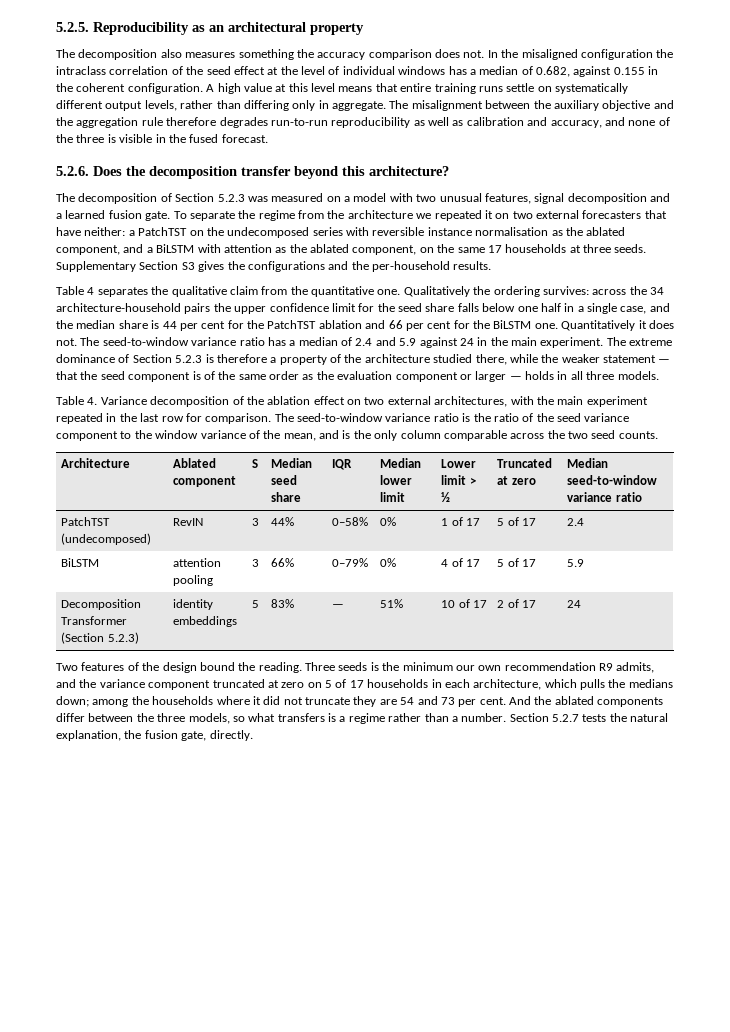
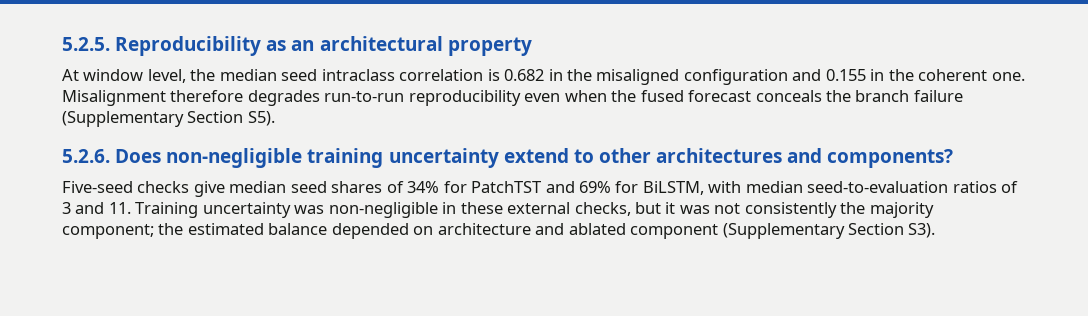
- The decomposition also measures something the accuracy comparison does not. In the misaligned configuration the intraclass correlation of the seed effect at the level of individual windows has a median of 0.682, against 0.155 in the coherent configuration. A high value at this level means that entire training runs settle on systematically different output levels, rather than differing only in aggregate. The misalignment between the auxiliary objective and the aggregation rule therefore degrades run-to-run reproducibility as well as calibration and accuracy, and none of the three is visible in the fused forecast.
- 5.2.6. Does the decomposition transfer beyond this architecture?
- The decomposition of Section 5.2.3 was measured on a model with two unusual features, signal decomposition and a learned fusion gate. To separate the regime from the architecture we repeated it on two external forecasters that have neither: a PatchTST on the undecomposed series with reversible instance normalisation as the ablated component, and a BiLSTM with attention as the ablated component, on the same 17 households at three seeds. Supplementary Section S3 gives the configurations and the per-household results.
- Table 4 separates the qualitative claim from the quantitative one. Qualitatively the ordering survives: across the 34 architecture-household pairs the upper confidence limit for the seed share falls below one half in a single case, and the median share is 44 per cent for the PatchTST ablation and 66 per cent for the BiLSTM one. Quantitatively it does not. The seed-to-window variance ratio has a median of 2.4 and 5.9 against 24 in the main experiment. The extreme dominance of Section 5.2.3 is therefore a property of the architecture studied there, while the weaker statement — that the seed component is of the same order as the evaluation component or larger — holds in all three models.
- Table 4. Variance decomposition of the ablation effect on two external architectures, with the main experiment repeated in the last row for comparison. The seed-to-window variance ratio is the ratio of the seed variance component to the window variance of the mean, and is the only column comparable across the two seed counts.
- Architecture | Ablated component | S | Median seed share | IQR | Median lower limit | Lower limit > ½ | Truncated at zero | Median seed-to-window variance ratio
- PatchTST (undecomposed) | RevIN | 3 | 44% | 0–58% | 0% | 1 of 17 | 5 of 17 | 2.4
- BiLSTM | attention pooling | 3 | 66% | 0–79% | 0% | 4 of 17 | 5 of 17 | 5.9
- Decomposition Transformer (Section 5.2.3) | identity embeddings | 5 | 83% | — | 51% | 10 of 17 | 2 of 17 | 24
- Two features of the design bound the reading. Three seeds is the minimum our own recommendation R9 admits, and the variance component truncated at zero on 5 of 17 households in each architecture, which pulls the medians down; among the households where it did not truncate they are 54 and 73 per cent. And the ablated components differ between the three models, so what transfers is a regime rather than a number. Section 5.2.7 tests the natural explanation, the fusion gate, directly.
+ At window level, the median seed intraclass correlation is 0.682 in the misaligned configuration and 0.155 in the coherent one. Misalignment therefore degrades run-to-run reproducibility even when the fused forecast conceals the branch failure (Supplementary Section S5).
+ 5.2.6. Does non-negligible training uncertainty extend to other architectures and components?
+ Five-seed checks give median seed shares of 34% for PatchTST and 69% for BiLSTM, with median seed-to-evaluation ratios of 3 and 11. Training uncertainty was non-negligible in these external checks, but it was not consistently the majority component; the estimated balance depended on architecture and ablated component (Supplementary Section S3).

